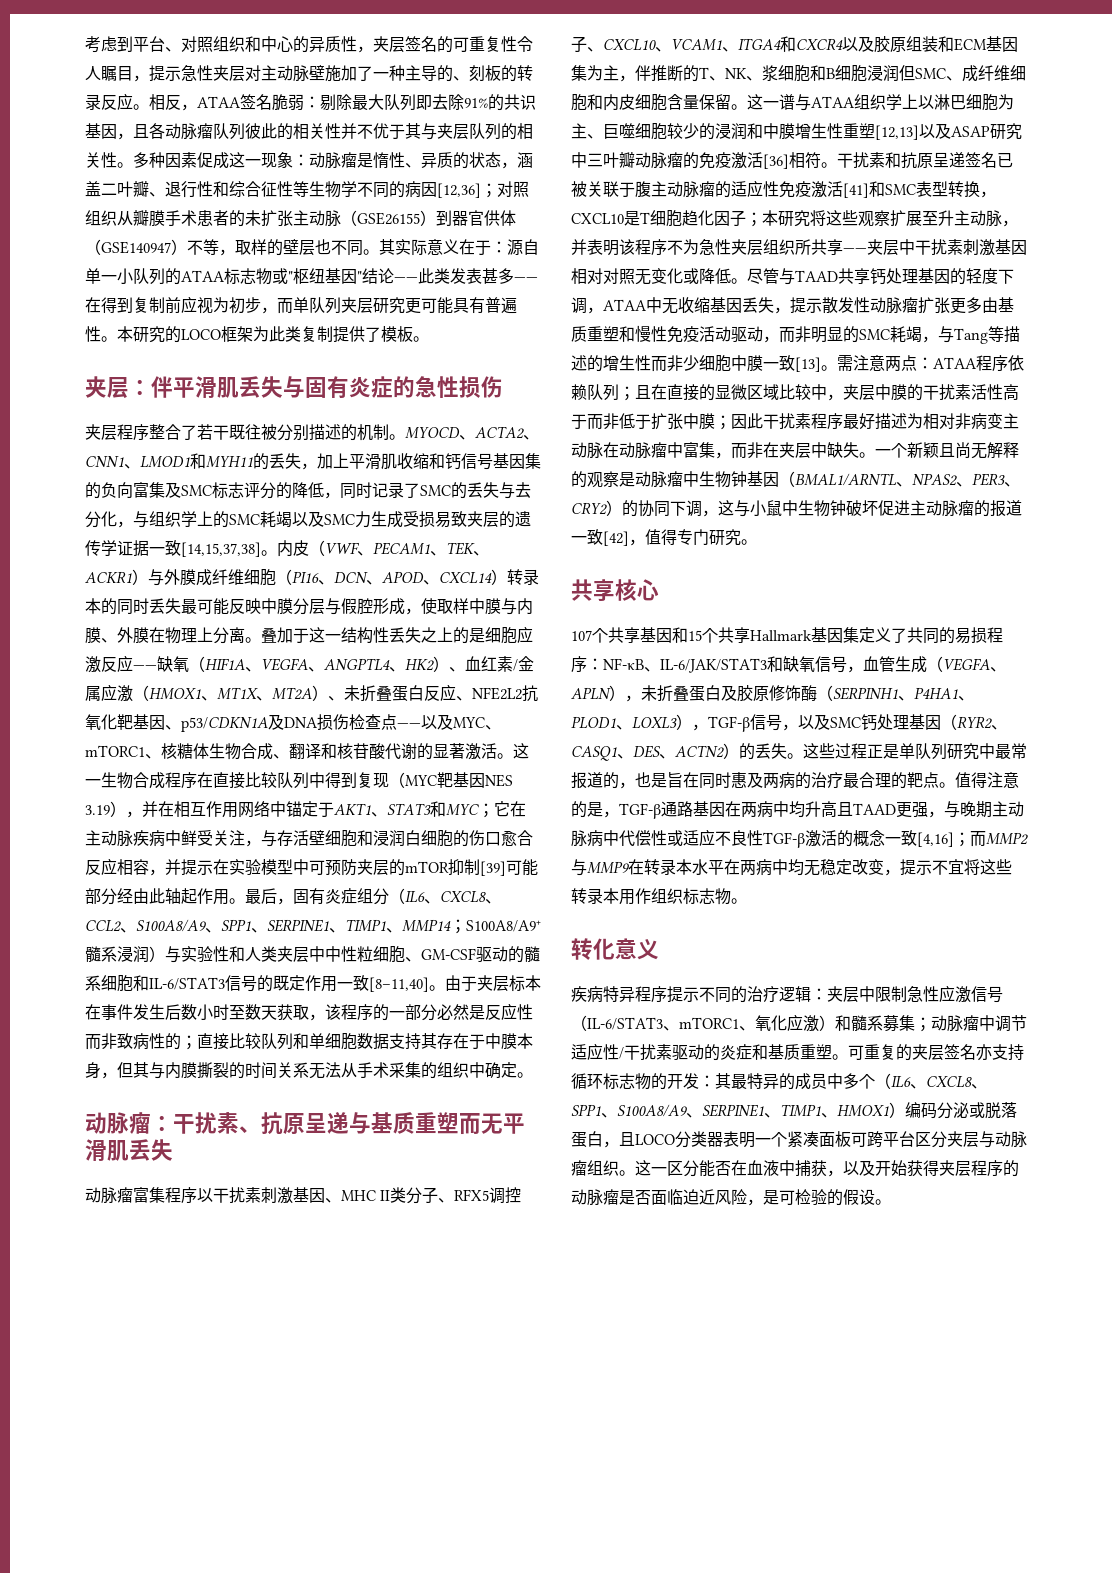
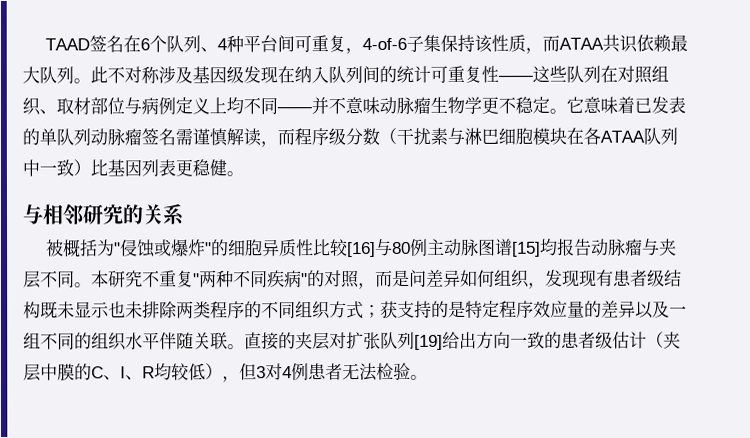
- 考虑到平台、对照组织和中心的异质性，夹层签名的可重复性令人瞩目，提示急性夹层对主动脉壁施加了一种主导的、刻板的转录反应。相反，ATAA签名脆弱：剔除最大队列即去除91%的共识基因，且各动脉瘤队列彼此的相关性并不优于其与夹层队列的相关性。多种因素促成这一现象：动脉瘤是惰性、异质的状态，涵盖二叶瓣、退行性和综合征性等生物学不同的病因[12,36]；对照组织从瓣膜手术患者的未扩张主动脉（GSE26155）到器官供体（GSE140947）不等，取样的壁层也不同。其实际意义在于：源自单一小队列的ATAA标志物或"枢纽基因"结论——此类发表甚多——在得到复制前应视为初步，而单队列夹层研究更可能具有普遍性。本研究的LOCO框架为此类复制提供了模板。
- 夹层：伴平滑肌丢失与固有炎症的急性损伤
- 夹层程序整合了若干既往被分别描述的机制。MYOCD、ACTA2、CNN1、LMOD1和MYH11的丢失，加上平滑肌收缩和钙信号基因集的负向富集及SMC标志评分的降低，同时记录了SMC的丢失与去分化，与组织学上的SMC耗竭以及SMC力生成受损易致夹层的遗传学证据一致[14,15,37,38]。内皮（VWF、PECAM1、TEK、ACKR1）与外膜成纤维细胞（PI16、DCN、APOD、CXCL14）转录本的同时丢失最可能反映中膜分层与假腔形成，使取样中膜与内膜、外膜在物理上分离。叠加于这一结构性丢失之上的是细胞应激反应——缺氧（HIF1A、VEGFA、ANGPTL4、HK2）、血红素/金属应激（HMOX1、MT1X、MT2A）、未折叠蛋白反应、NFE2L2抗氧化靶基因、p53/CDKN1A及DNA损伤检查点——以及MYC、mTORC1、核糖体生物合成、翻译和核苷酸代谢的显著激活。这一生物合成程序在直接比较队列中得到复现（MYC靶基因NES 3.19），并在相互作用网络中锚定于AKT1、STAT3和MYC；它在主动脉疾病中鲜受关注，与存活壁细胞和浸润白细胞的伤口愈合反应相容，并提示在实验模型中可预防夹层的mTOR抑制[39]可能部分经由此轴起作用。最后，固有炎症组分（IL6、CXCL8、CCL2、S100A8/A9、SPP1、SERPINE1、TIMP1、MMP14；S100A8/A9⁺髓系浸润）与实验性和人类夹层中中性粒细胞、GM-CSF驱动的髓系细胞和IL-6/STAT3信号的既定作用一致[8–11,40]。由于夹层标本在事件发生后数小时至数天获取，该程序的一部分必然是反应性而非致病性的；直接比较队列和单细胞数据支持其存在于中膜本身，但其与内膜撕裂的时间关系无法从手术采集的组织中确定。
- 动脉瘤：干扰素、抗原呈递与基质重塑而无平滑肌丢失
- 动脉瘤富集程序以干扰素刺激基因、MHC II类分子、RFX5调控子、CXCL10、VCAM1、ITGA4和CXCR4以及胶原组装和ECM基因集为主，伴推断的T、NK、浆细胞和B细胞浸润但SMC、成纤维细胞和内皮细胞含量保留。这一谱与ATAA组织学上以淋巴细胞为主、巨噬细胞较少的浸润和中膜增生性重塑[12,13]以及ASAP研究中三叶瓣动脉瘤的免疫激活[36]相符。干扰素和抗原呈递签名已被关联于腹主动脉瘤的适应性免疫激活[41]和SMC表型转换，CXCL10是T细胞趋化因子；本研究将这些观察扩展至升主动脉，并表明该程序不为急性夹层组织所共享——夹层中干扰素刺激基因相对对照无变化或降低。尽管与TAAD共享钙处理基因的轻度下调，ATAA中无收缩基因丢失，提示散发性动脉瘤扩张更多由基质重塑和慢性免疫活动驱动，而非明显的SMC耗竭，与Tang等描述的增生性而非少细胞中膜一致[13]。需注意两点：ATAA程序依赖队列；且在直接的显微区域比较中，夹层中膜的干扰素活性高于而非低于扩张中膜；因此干扰素程序最好描述为相对非病变主动脉在动脉瘤中富集，而非在夹层中缺失。一个新颖且尚无解释的观察是动脉瘤中生物钟基因（BMAL1/ARNTL、NPAS2、PER3、CRY2）的协同下调，这与小鼠中生物钟破坏促进主动脉瘤的报道一致[42]，值得专门研究。
- 共享核心
- 107个共享基因和15个共享Hallmark基因集定义了共同的易损程序：NF-κB、IL-6/JAK/STAT3和缺氧信号，血管生成（VEGFA、APLN），未折叠蛋白及胶原修饰酶（SERPINH1、P4HA1、PLOD1、LOXL3），TGF-β信号，以及SMC钙处理基因（RYR2、CASQ1、DES、ACTN2）的丢失。这些过程正是单队列研究中最常报道的，也是旨在同时惠及两病的治疗最合理的靶点。值得注意的是，TGF-β通路基因在两病中均升高且TAAD更强，与晚期主动脉病中代偿性或适应不良性TGF-β激活的概念一致[4,16]；而MMP2与MMP9在转录本水平在两病中均无稳定改变，提示不宜将这些转录本用作组织标志物。
- 转化意义
- 疾病特异程序提示不同的治疗逻辑：夹层中限制急性应激信号（IL-6/STAT3、mTORC1、氧化应激）和髓系募集；动脉瘤中调节适应性/干扰素驱动的炎症和基质重塑。可重复的夹层签名亦支持循环标志物的开发：其最特异的成员中多个（IL6、CXCL8、SPP1、S100A8/A9、SERPINE1、TIMP1、HMOX1）编码分泌或脱落蛋白，且LOCO分类器表明一个紧凑面板可跨平台区分夹层与动脉瘤组织。这一区分能否在血液中捕获，以及开始获得夹层程序的动脉瘤是否面临迫近风险，是可检验的假设。
+ TAAD签名在6个队列、4种平台间可重复，4-of-6子集保持该性质，而ATAA共识依赖最大队列。此不对称涉及基因级发现在纳入队列间的统计可重复性——这些队列在对照组织、取材部位与病例定义上均不同——并不意味动脉瘤生物学更不稳定。它意味着已发表的单队列动脉瘤签名需谨慎解读，而程序级分数（干扰素与淋巴细胞模块在各ATAA队列中一致）比基因列表更稳健。
+ 与相邻研究的关系
+ 被概括为"侵蚀或爆炸"的细胞异质性比较[16]与80例主动脉图谱[15]均报告动脉瘤与夹层不同。本研究不重复"两种不同疾病"的对照，而是问差异如何组织，发现现有患者级结构既未显示也未排除两类程序的不同组织方式；获支持的是特定程序效应量的差异以及一组不同的组织水平伴随关联。直接的夹层对扩张队列[19]给出方向一致的患者级估计（夹层中膜的C、I、R均较低），但3对4例患者无法检验。

